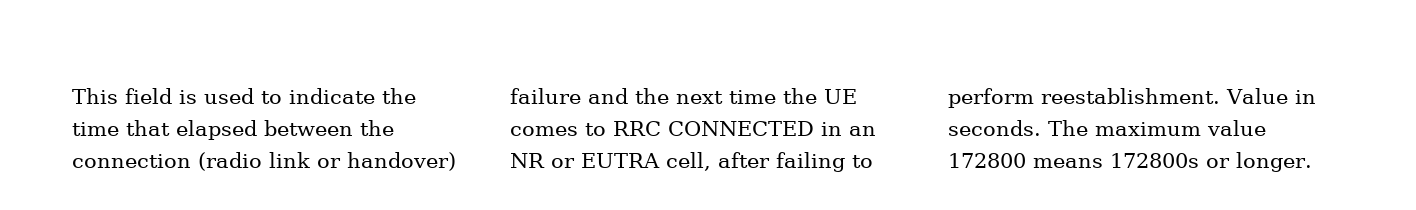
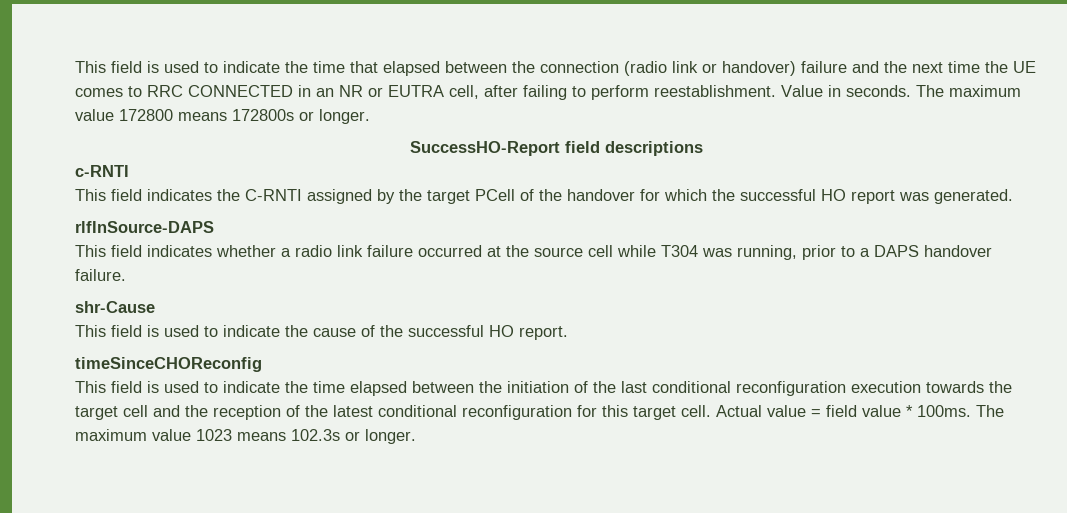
+ SuccessHO-Report field descriptions
+ c-RNTI
+ This field indicates the C-RNTI assigned by the target PCell of the handover for which the successful HO report was generated.
+ rlfInSource-DAPS
+ This field indicates whether a radio link failure occurred at the source cell while T304 was running, prior to a DAPS handover failure.
+ shr-Cause
+ This field is used to indicate the cause of the successful HO report.
+ timeSinceCHOReconfig
+ This field is used to indicate the time elapsed between the initiation of the last conditional reconfiguration execution towards the target cell and the reception of the latest conditional reconfiguration for this target cell. Actual value = field value * 100ms. The maximum value 1023 means 102.3s or longer.

